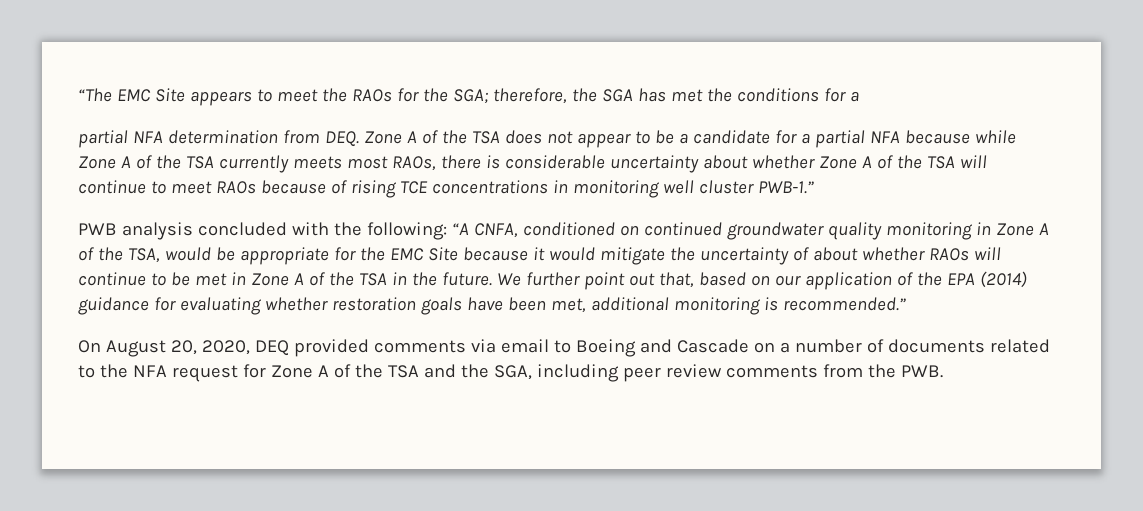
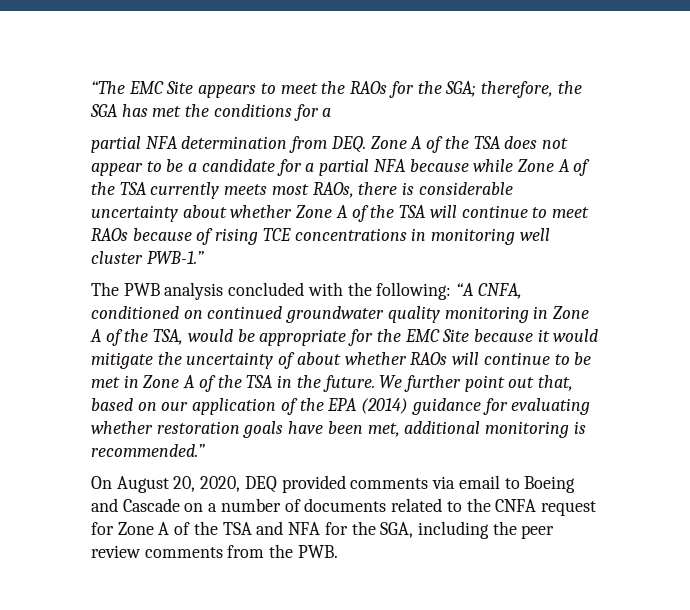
- PWB analysis concluded with the following: “A CNFA, conditioned on continued groundwater quality monitoring in Zone A of the TSA, would be appropriate for the EMC Site because it would mitigate the uncertainty of about whether RAOs will continue to be met in Zone A of the TSA in the future.
+ The PWB analysis concluded with the following: “A CNFA, conditioned on continued groundwater quality monitoring in Zone A of the TSA, would be appropriate for the EMC Site because it would mitigate the uncertainty of about whether RAOs will continue to be met in Zone A of the TSA in the future.
- On August 20, 2020, DEQ provided comments via email to Boeing and Cascade on a number of documents related to the NFA request for Zone A of the TSA and the SGA, including peer review comments from the PWB.
+ On August 20, 2020, DEQ provided comments via email to Boeing and Cascade on a number of documents related to the CNFA request for Zone A of the TSA and NFA for the SGA, including the peer review comments from the PWB.

